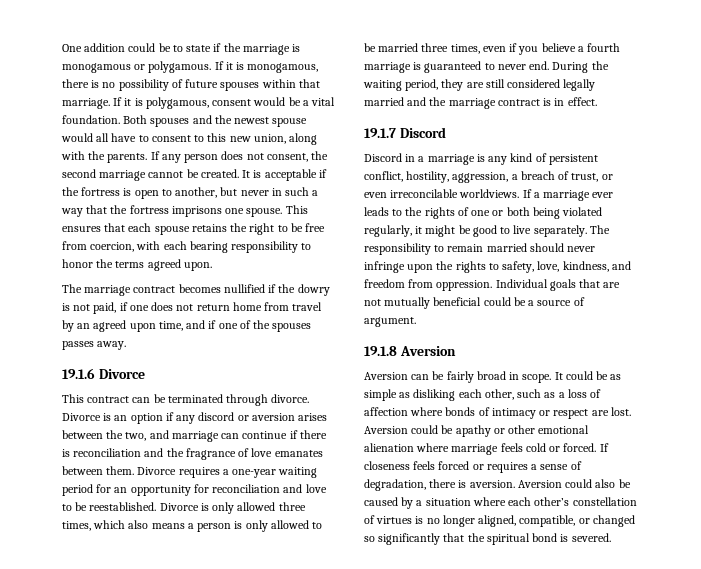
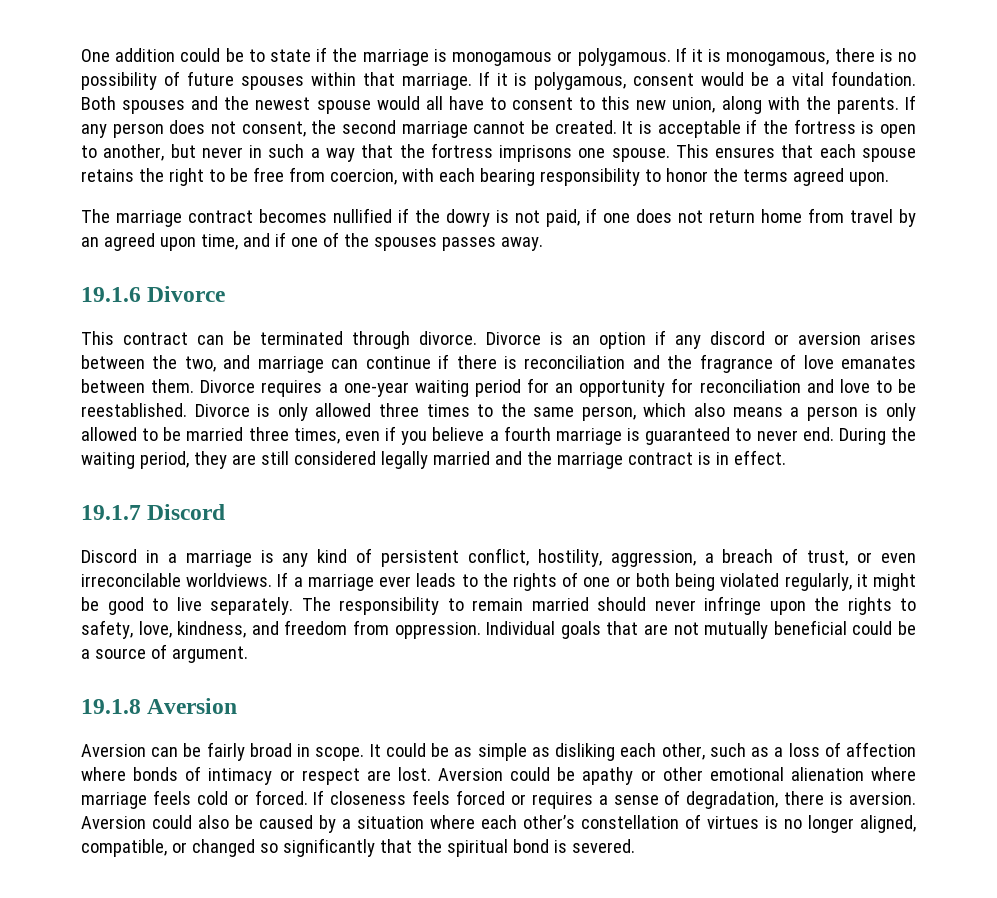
- Divorce is only allowed three times, which also means a person is only allowed to be married three times, even if you believe a fourth marriage is guaranteed to never end.
+ Divorce is only allowed three times to the same person, which also means a person is only allowed to be married three times, even if you believe a fourth marriage is guaranteed to never end.

